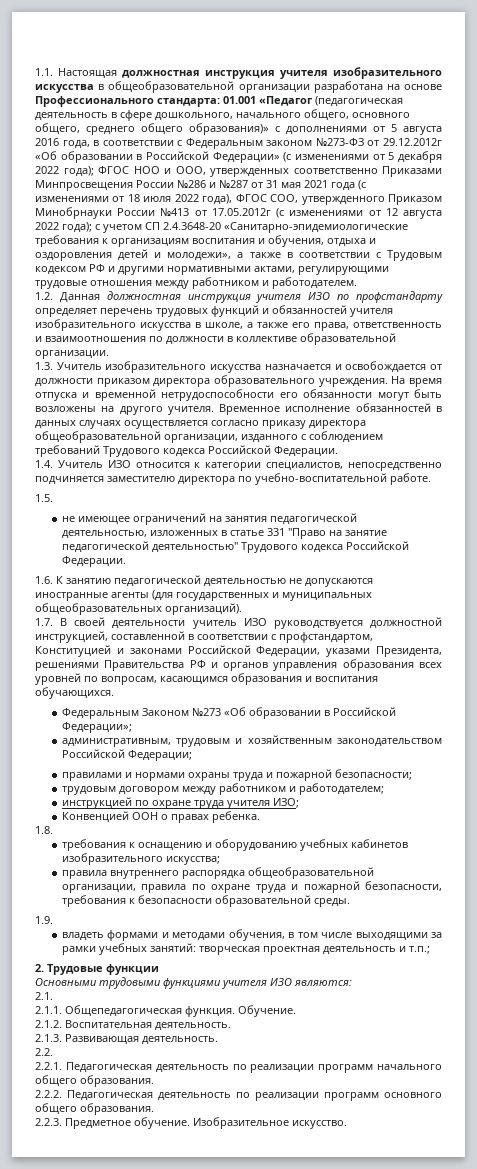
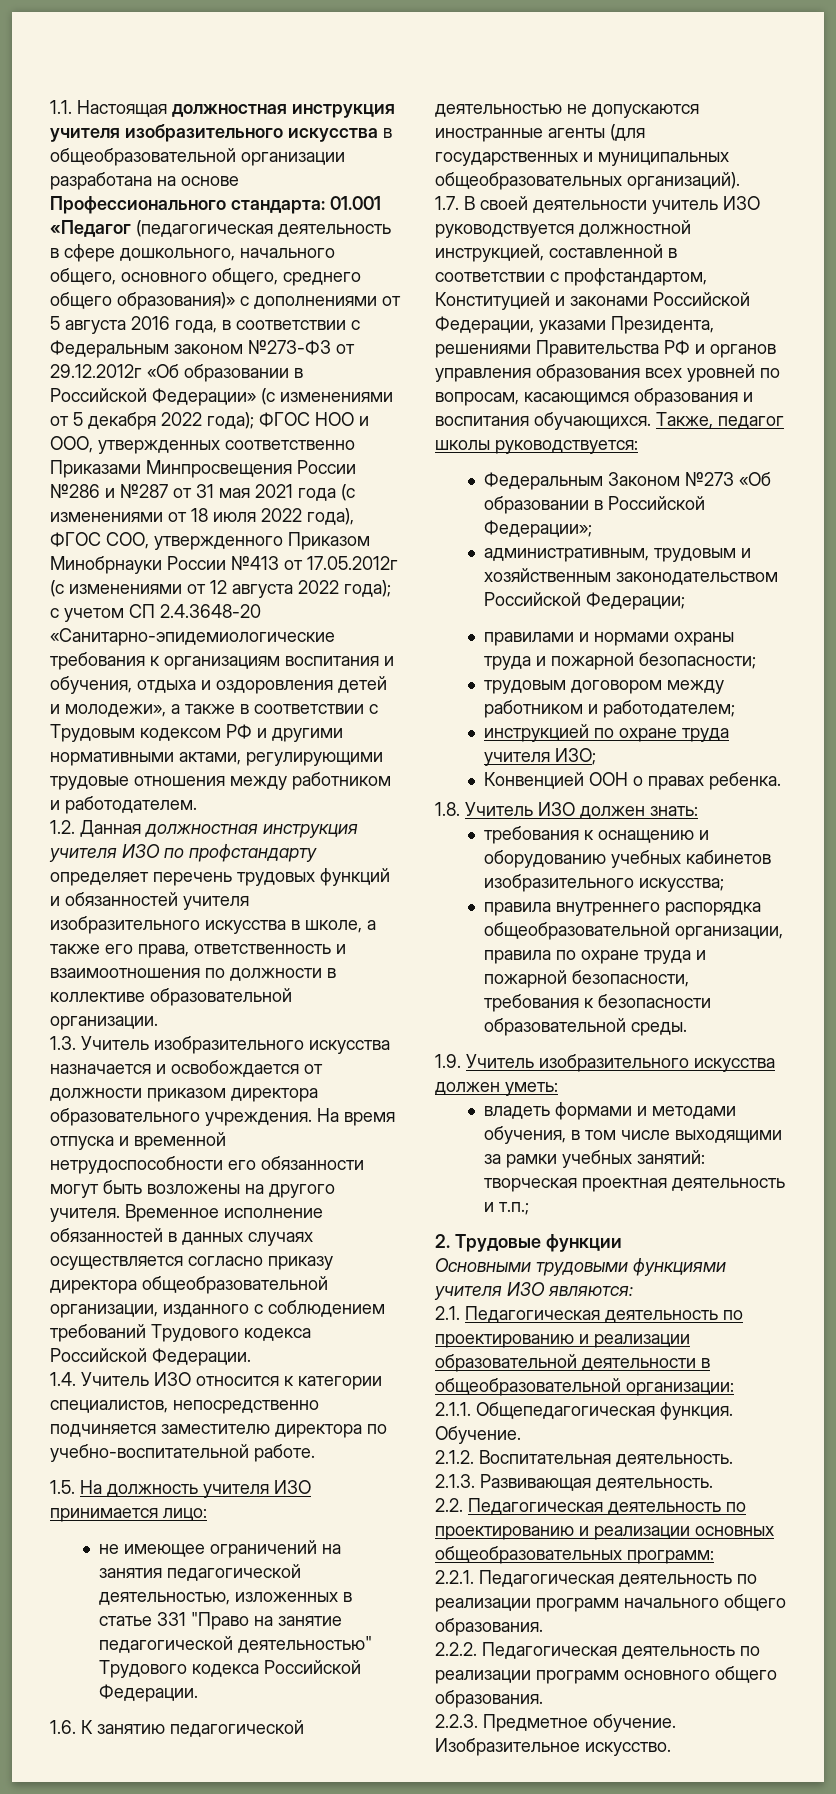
- 1.5.
+ 1.5. На должность учителя ИЗО принимается лицо:
+ Также, педагог школы руководствуется:
- 1.8.
+ 1.8. Учитель ИЗО должен знать:
- 1.9.
+ 1.9. Учитель изобразительного искусства должен уметь:
- 2.1.
+ 2.1. Педагогическая деятельность по проектированию и реализации образовательной деятельности в общеобразовательной организации:
- 2.2.
+ 2.2. Педагогическая деятельность по проектированию и реализации основных общеобразовательных программ:

